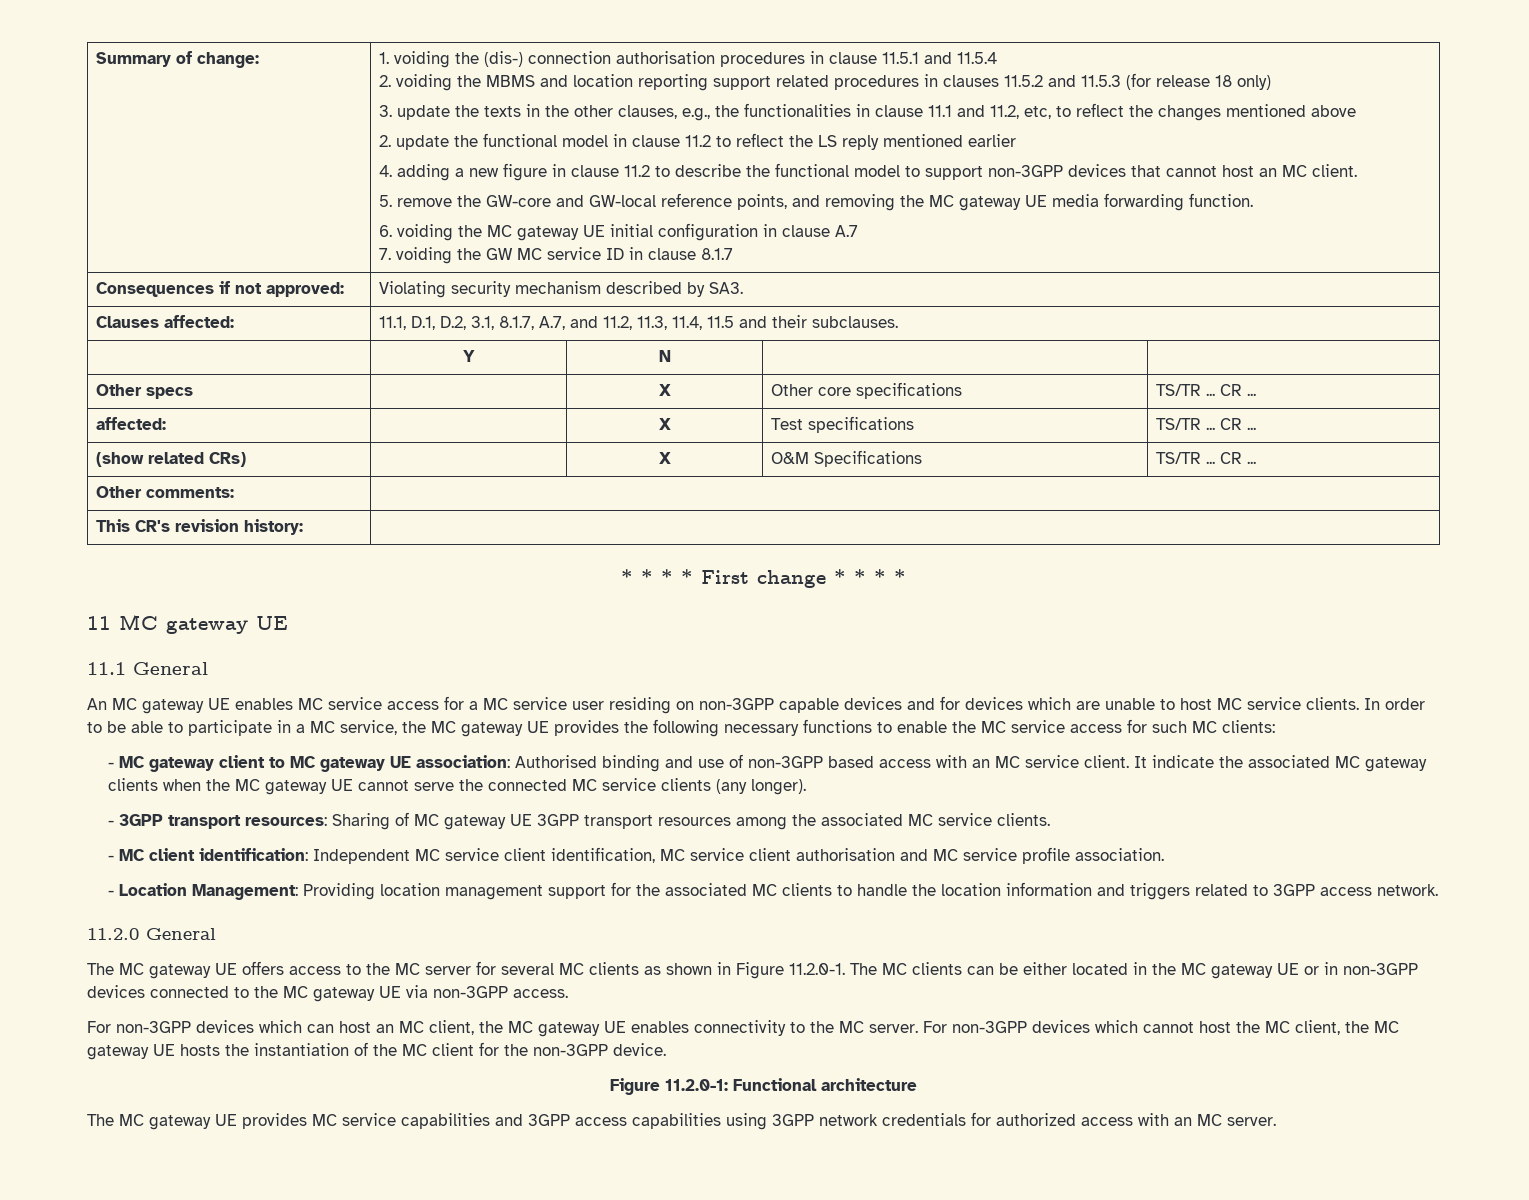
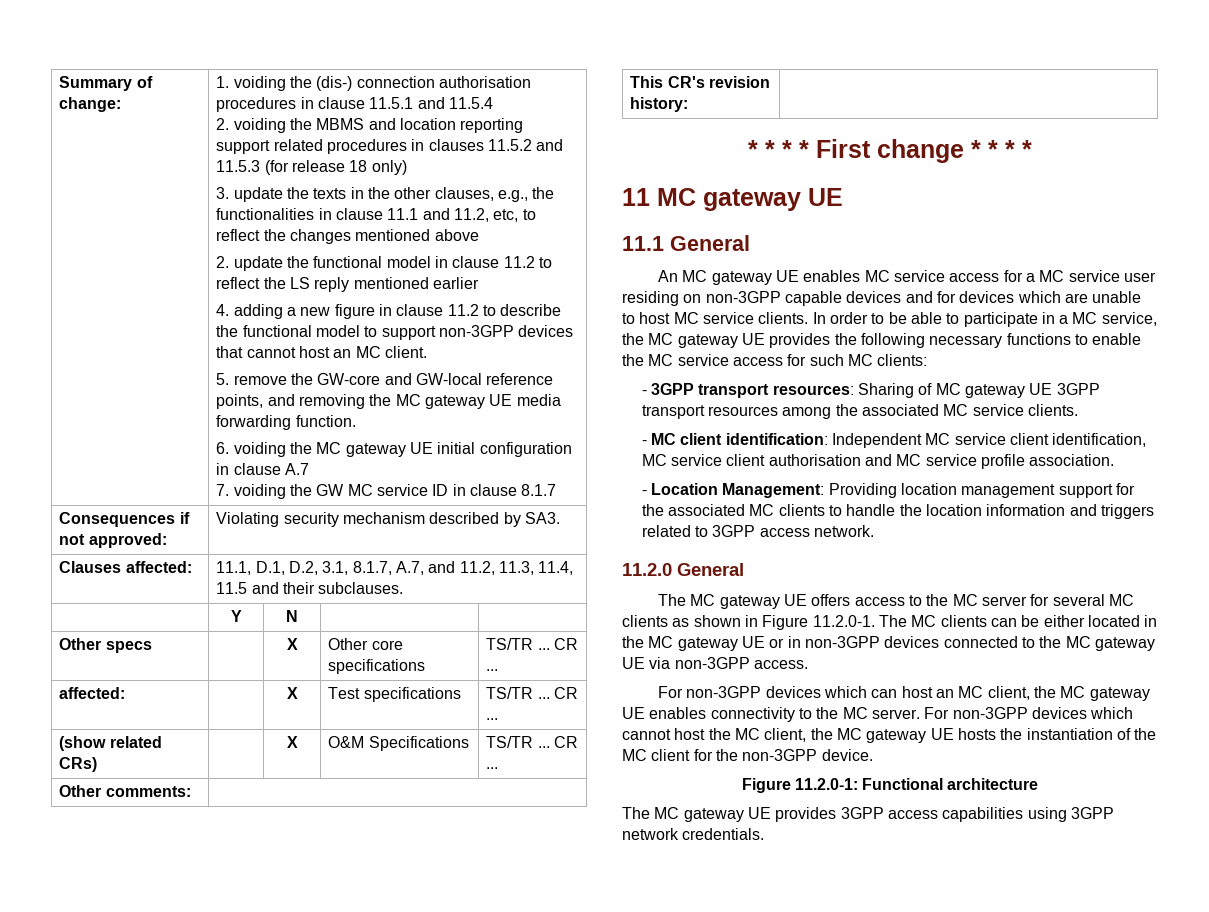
- - MC gateway client to MC gateway UE association: Authorised binding and use of non-3GPP based access with an MC service client. It indicate the associated MC gateway clients when the MC gateway UE cannot serve the connected MC service clients (any longer).
- The MC gateway UE provides MC service capabilities and 3GPP access capabilities using 3GPP network credentials for authorized access with an MC server.
+ The MC gateway UE provides 3GPP access capabilities using 3GPP network credentials.

